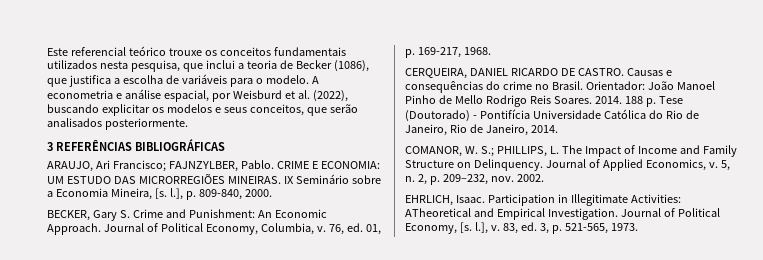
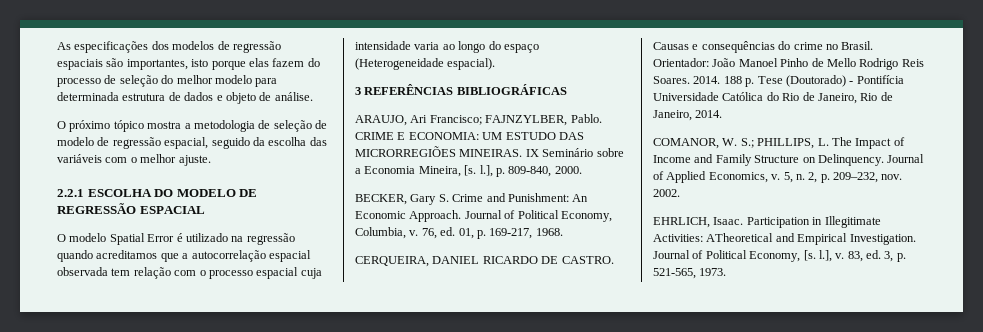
- Este referencial teórico trouxe os conceitos fundamentais utilizados nesta pesquisa, que inclui a teoria de Becker (1086), que justifica a escolha de variáveis para o modelo. A econometria e análise espacial, por Weisburd et al. (2022), buscando explicitar os modelos e seus conceitos, que serão analisados posteriormente.
+ As especificações dos modelos de regressão espaciais são importantes, isto porque elas fazem do processo de seleção do melhor modelo para determinada estrutura de dados e objeto de análise.
+ O próximo tópico mostra a metodologia de seleção de modelo de regressão espacial, seguido da escolha das variáveis com o melhor ajuste.
+ 2.2.1 ESCOLHA DO MODELO DE REGRESSÃO ESPACIAL
+ O modelo Spatial Error é utilizado na regressão quando acreditamos que a autocorrelação espacial observada tem relação com o processo espacial cuja intensidade varia ao longo do espaço (Heterogeneidade espacial).

